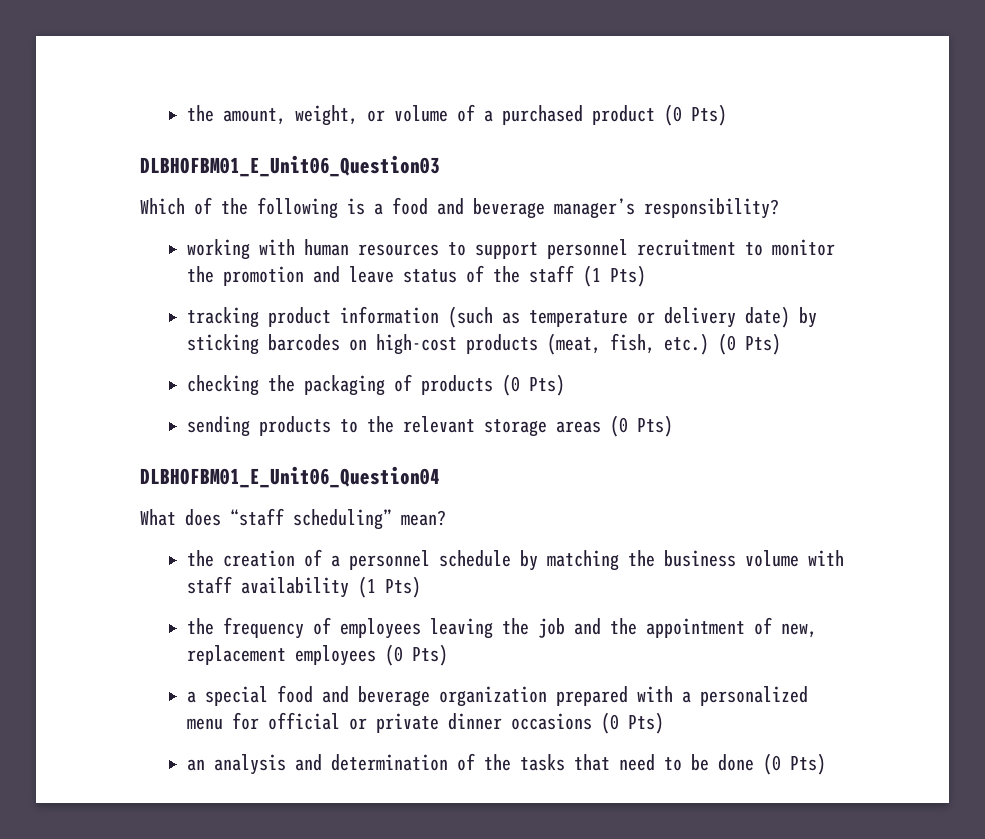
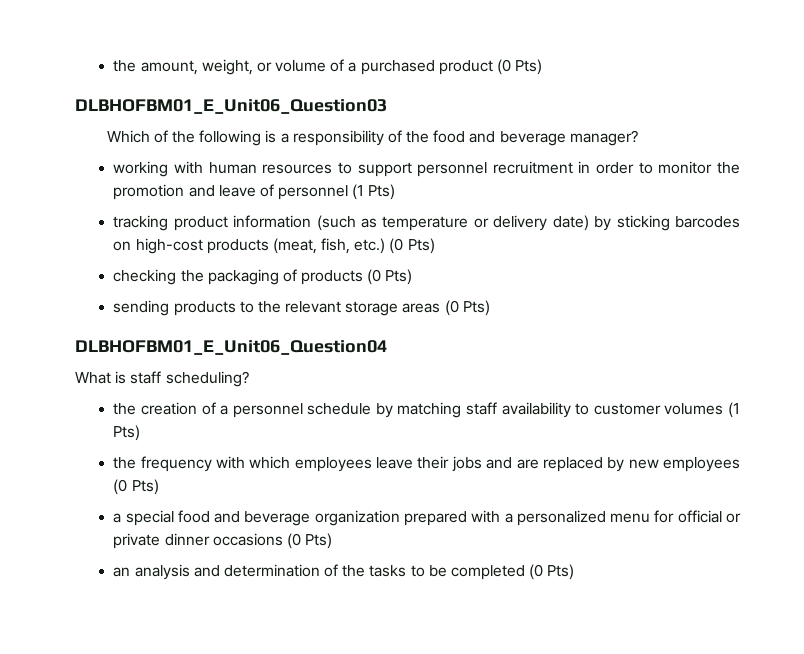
- Which of the following is a food and beverage manager’s responsibility?
+ Which of the following is a responsibility of the food and beverage manager?
- working with human resources to support personnel recruitment to monitor the promotion and leave status of the staff (1 Pts)
+ working with human resources to support personnel recruitment in order to monitor the promotion and leave of personnel (1 Pts)
- What does “staff scheduling” mean?
+ What is staff scheduling?
- the creation of a personnel schedule by matching the business volume with staff availability (1 Pts)
- the frequency of employees leaving the job and the appointment of new, replacement employees (0 Pts)
+ the creation of a personnel schedule by matching staff availability to customer volumes (1 Pts)
+ the frequency with which employees leave their jobs and are replaced by new employees (0 Pts)
- an analysis and determination of the tasks that need to be done (0 Pts)
+ an analysis and determination of the tasks to be completed (0 Pts)

